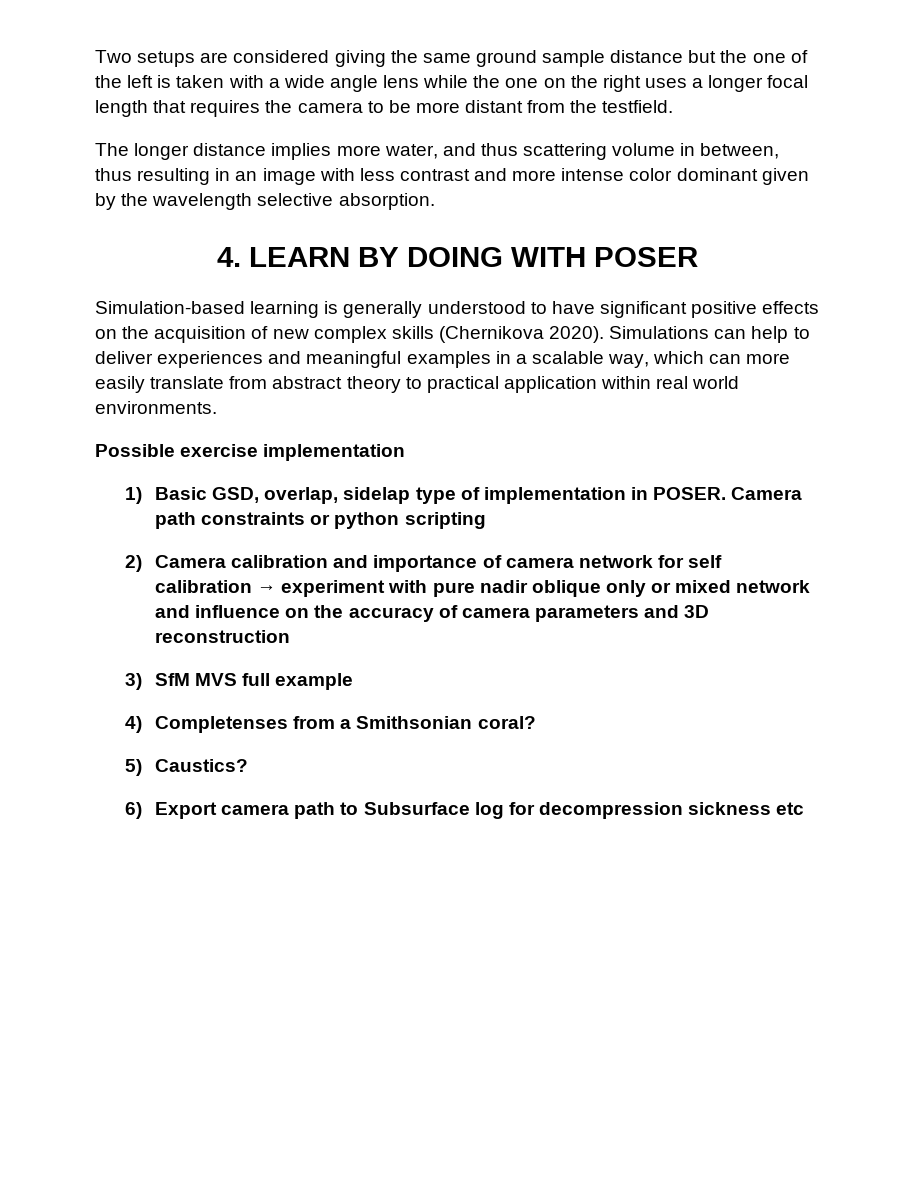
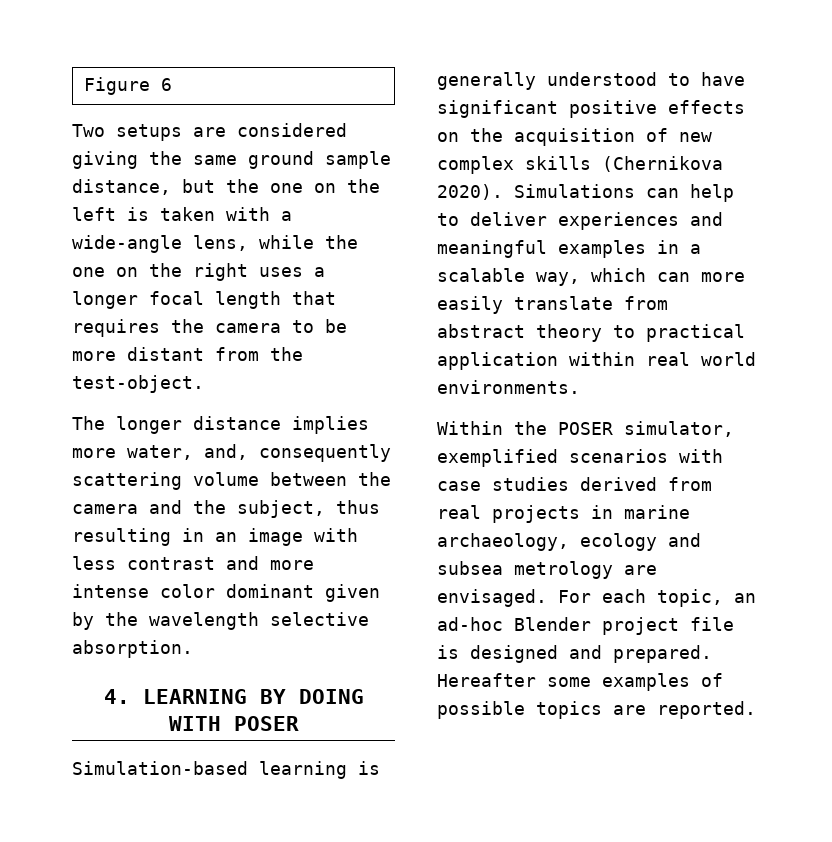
+ Figure 6
- Two setups are considered giving the same ground sample distance but the one of the left is taken with a wide angle lens while the one on the right uses a longer focal length that requires the camera to be more distant from the testfield.
+ Two setups are considered giving the same ground sample distance, but the one on the left is taken with a wide-angle lens, while the one on the right uses a longer focal length that requires the camera to be more distant from the test-object.
- The longer distance implies more water, and thus scattering volume in between, thus resulting in an image with less contrast and more intense color dominant given by the wavelength selective absorption.
+ The longer distance implies more water, and, consequently scattering volume between the camera and the subject, thus resulting in an image with less contrast and more intense color dominant given by the wavelength selective absorption.
- 4. LEARN BY DOING WITH POSER
+ 4. LEARNING BY DOING WITH POSER
- Possible exercise implementation
- 1) Basic GSD, overlap, sidelap type of implementation in POSER. Camera path constraints or python scripting
- 2) Camera calibration and importance of camera network for self calibration → experiment with pure nadir oblique only or mixed network and influence on the accuracy of camera parameters and 3D reconstruction
- 3) SfM MVS full example
- 4) Completenses from a Smithsonian coral?
- 5) Caustics?
- 6) Export camera path to Subsurface log for decompression sickness etc
+ Within the POSER simulator, exemplified scenarios with case studies derived from real projects in marine archaeology, ecology and subsea metrology are envisaged. For each topic, an ad-hoc Blender project file is designed and prepared. Hereafter some examples of possible topics are reported.

